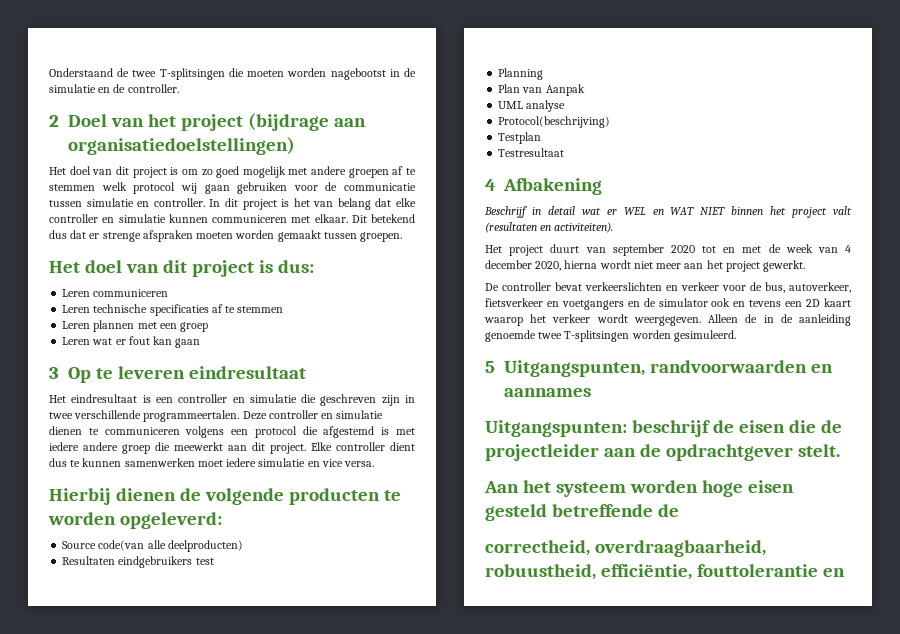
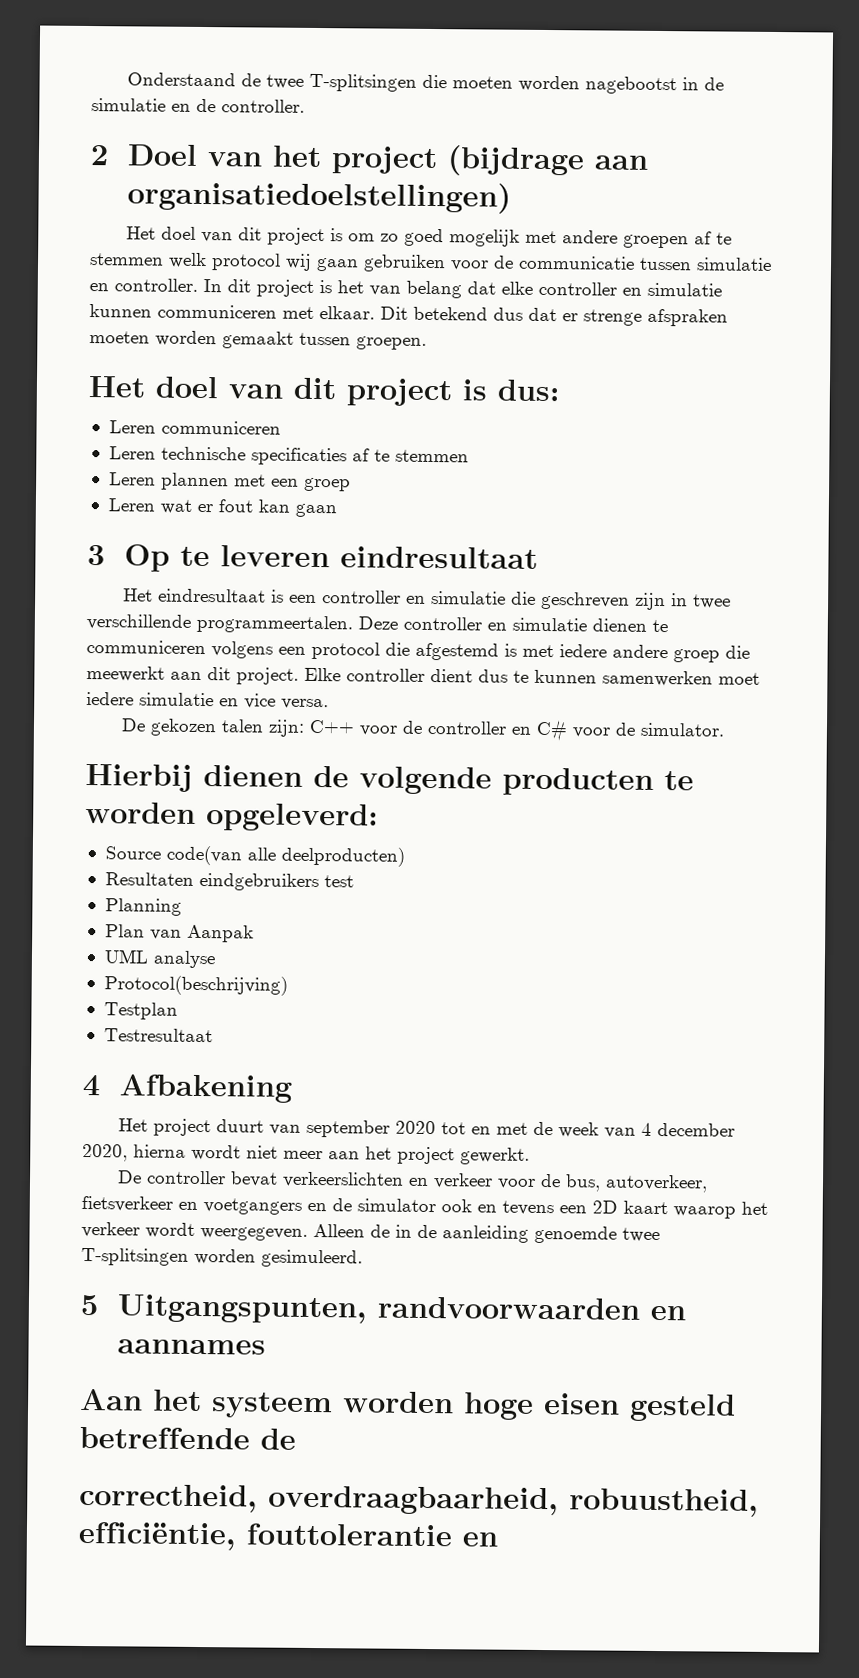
+ De gekozen talen zijn: C++ voor de controller en C# voor de simulator.
- Beschrijf in detail wat er WEL en WAT NIET binnen het project valt (resultaten en activiteiten).
- Uitgangspunten: beschrijf de eisen die de projectleider aan de opdrachtgever stelt.

